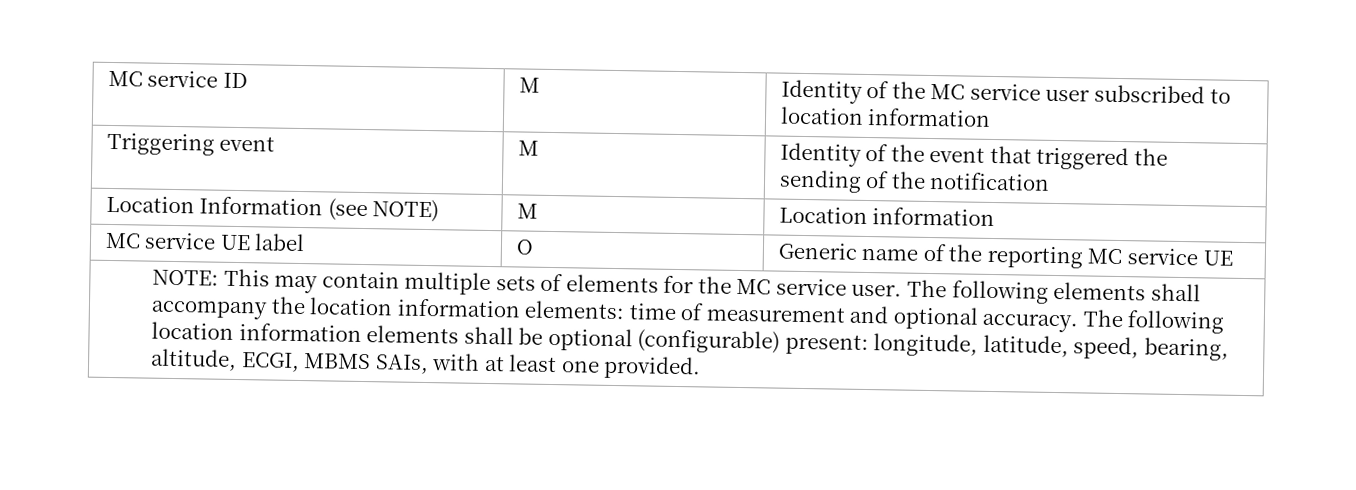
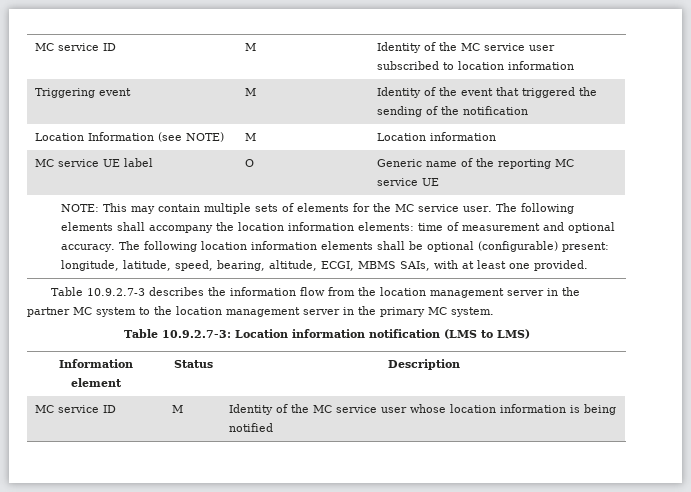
+ Table 10.9.2.7-3 describes the information flow from the location management server in the partner MC system to the location management server in the primary MC system.
+ Table 10.9.2.7-3: Location information notification (LMS to LMS)
+ Information element | Status | Description
+ MC service ID | M | Identity of the MC service user whose location information is being notified

